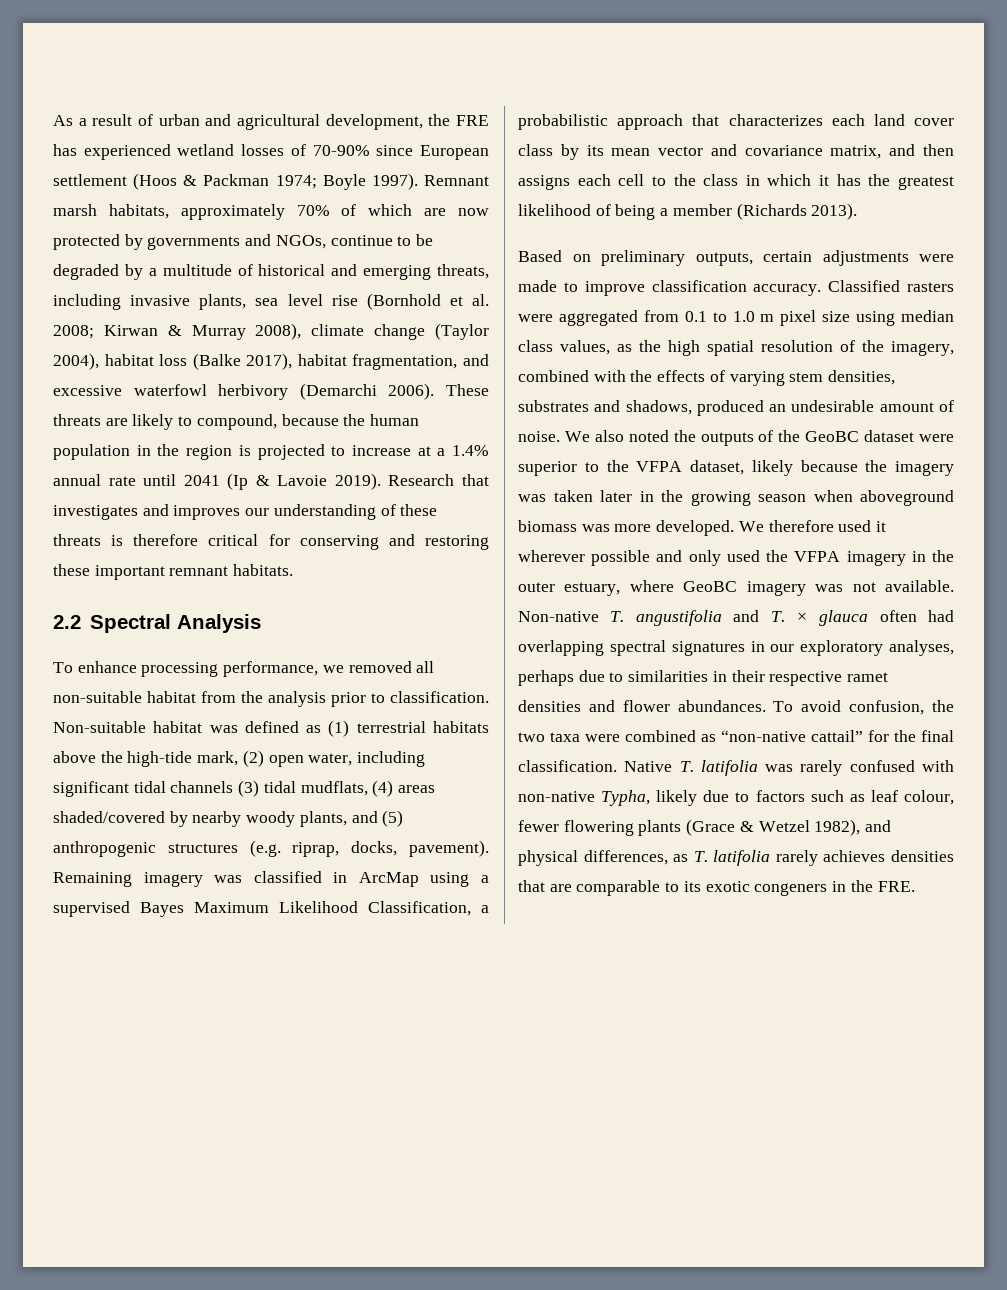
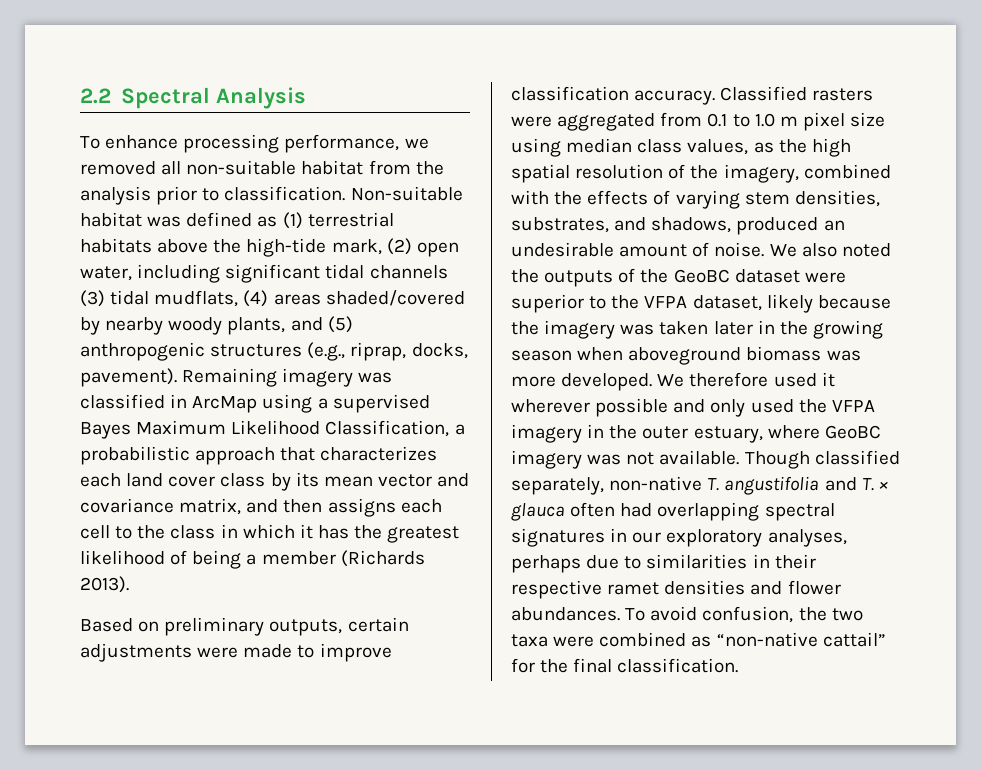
- As a result of urban and agricultural development, the FRE has experienced wetland losses of 70-90% since European settlement (Hoos & Packman 1974; Boyle 1997). Remnant marsh habitats, approximately 70% of which are now protected by governments and NGOs, continue to be degraded by a multitude of historical and emerging threats, including invasive plants, sea level rise (Bornhold et al. 2008; Kirwan & Murray 2008), climate change (Taylor 2004), habitat loss (Balke 2017), habitat fragmentation, and excessive waterfowl herbivory (Demarchi 2006). These threats are likely to compound, because the human population in the region is projected to increase at a 1.4% annual rate until 2041 (Ip & Lavoie 2019). Research that investigates and improves our understanding of these threats is therefore critical for conserving and restoring these important remnant habitats.
- Non-suitable habitat was defined as (1) terrestrial habitats above the high-tide mark, (2) open water, including significant tidal channels (3) tidal mudflats, (4) areas shaded/covered by nearby woody plants, and (5) anthropogenic structures (e.g. riprap, docks, pavement).
+ Non-suitable habitat was defined as (1) terrestrial habitats above the high-tide mark, (2) open water, including significant tidal channels (3) tidal mudflats, (4) areas shaded/covered by nearby woody plants, and (5) anthropogenic structures (e.g., riprap, docks, pavement).
- Classified rasters were aggregated from 0.1 to 1.0 m pixel size using median class values, as the high spatial resolution of the imagery, combined with the effects of varying stem densities, substrates and shadows, produced an undesirable amount of noise.
+ Classified rasters were aggregated from 0.1 to 1.0 m pixel size using median class values, as the high spatial resolution of the imagery, combined with the effects of varying stem densities, substrates, and shadows, produced an undesirable amount of noise.
- Non-native T. angustifolia and T. × glauca often had overlapping spectral signatures in our exploratory analyses, perhaps due to similarities in their respective ramet densities and flower abundances.
+ Though classified separately, non-native T. angustifolia and T. × glauca often had overlapping spectral signatures in our exploratory analyses, perhaps due to similarities in their respective ramet densities and flower abundances.
- Native T. latifolia was rarely confused with non-native Typha, likely due to factors such as leaf colour, fewer flowering plants (Grace & Wetzel 1982), and physical differences, as T. latifolia rarely achieves densities that are comparable to its exotic congeners in the FRE.

